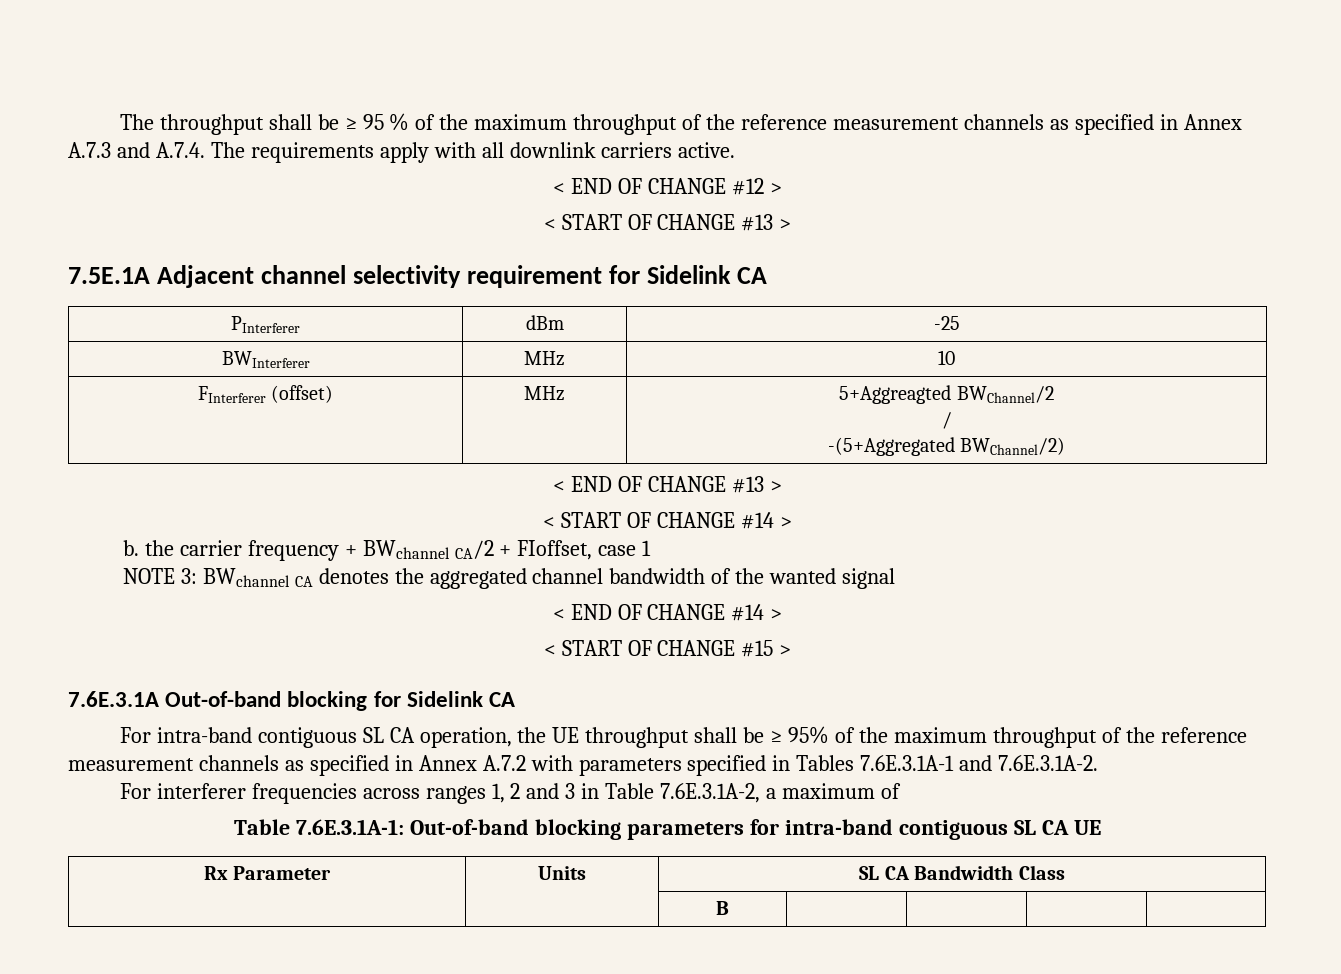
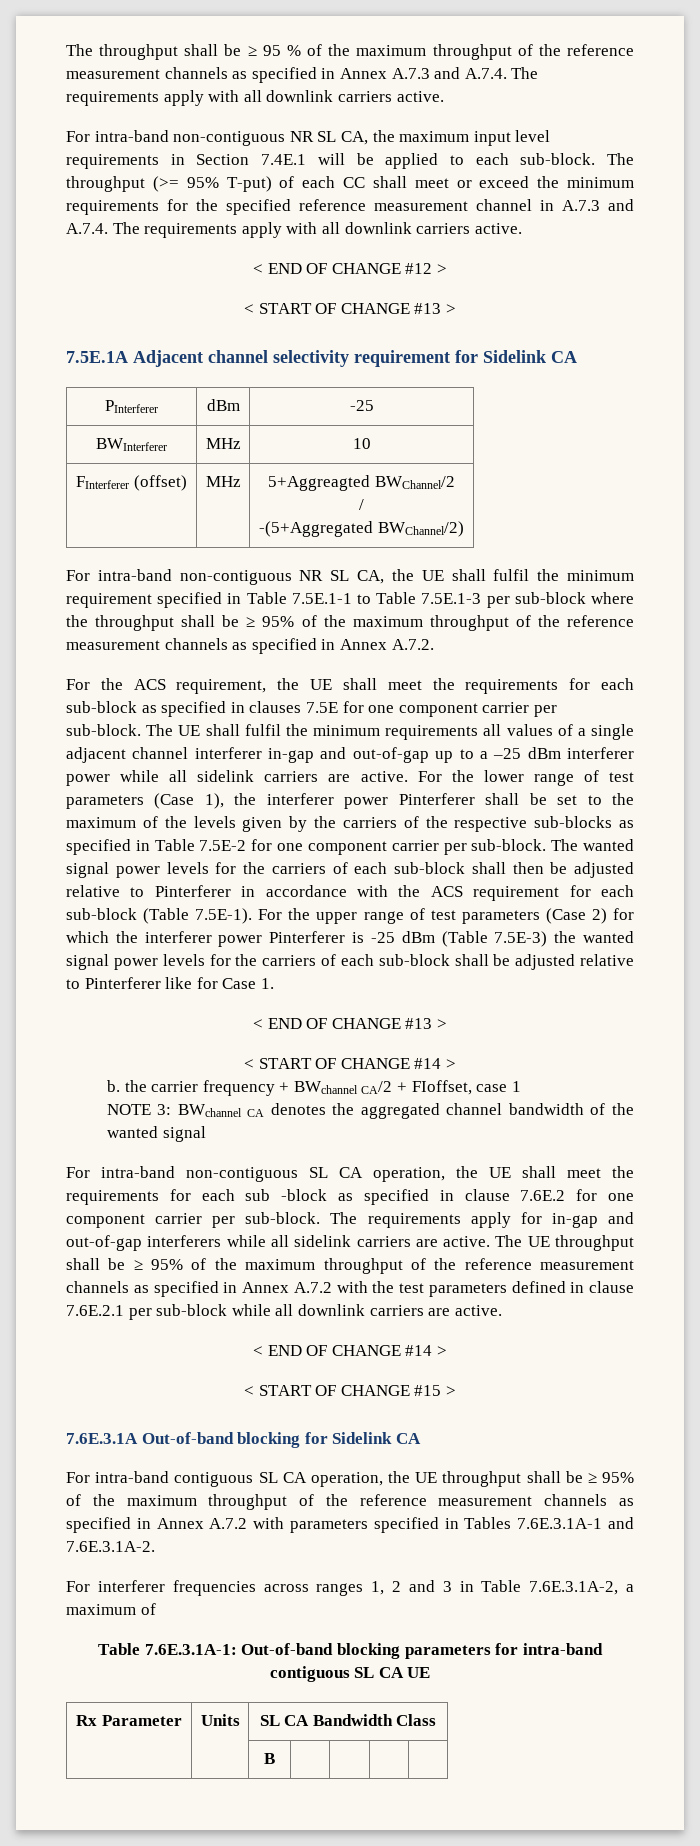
+ For intra-band non-contiguous NR SL CA, the maximum input level requirements in Section 7.4E.1 will be applied to each sub-block. The throughput (>= 95% T-put) of each CC shall meet or exceed the minimum requirements for the specified reference measurement channel in A.7.3 and A.7.4. The requirements apply with all downlink carriers active.
+ For intra-band non-contiguous NR SL CA, the UE shall fulfil the minimum requirement specified in Table 7.5E.1-1 to Table 7.5E.1-3 per sub-block where the throughput shall be ≥ 95% of the maximum throughput of the reference measurement channels as specified in Annex A.7.2.
+ For the ACS requirement, the UE shall meet the requirements for each sub-block as specified in clauses 7.5E for one component carrier per sub-block. The UE shall fulfil the minimum requirements all values of a single adjacent channel interferer in-gap and out-of-gap up to a –25 dBm interferer power while all sidelink carriers are active. For the lower range of test parameters (Case 1), the interferer power Pinterferer shall be set to the maximum of the levels given by the carriers of the respective sub-blocks as specified in Table 7.5E-2 for one component carrier per sub-block. The wanted signal power levels for the carriers of each sub-block shall then be adjusted relative to Pinterferer in accordance with the ACS requirement for each sub-block (Table 7.5E-1). For the upper range of test parameters (Case 2) for which the interferer power Pinterferer is -25 dBm (Table 7.5E-3) the wanted signal power levels for the carriers of each sub-block shall be adjusted relative to Pinterferer like for Case 1.
+ For intra-band non-contiguous SL CA operation, the UE shall meet the requirements for each sub -block as specified in clause 7.6E.2 for one component carrier per sub-block. The requirements apply for in-gap and out-of-gap interferers while all sidelink carriers are active. The UE throughput shall be ≥ 95% of the maximum throughput of the reference measurement channels as specified in Annex A.7.2 with the test parameters defined in clause 7.6E.2.1 per sub-block while all downlink carriers are active.

